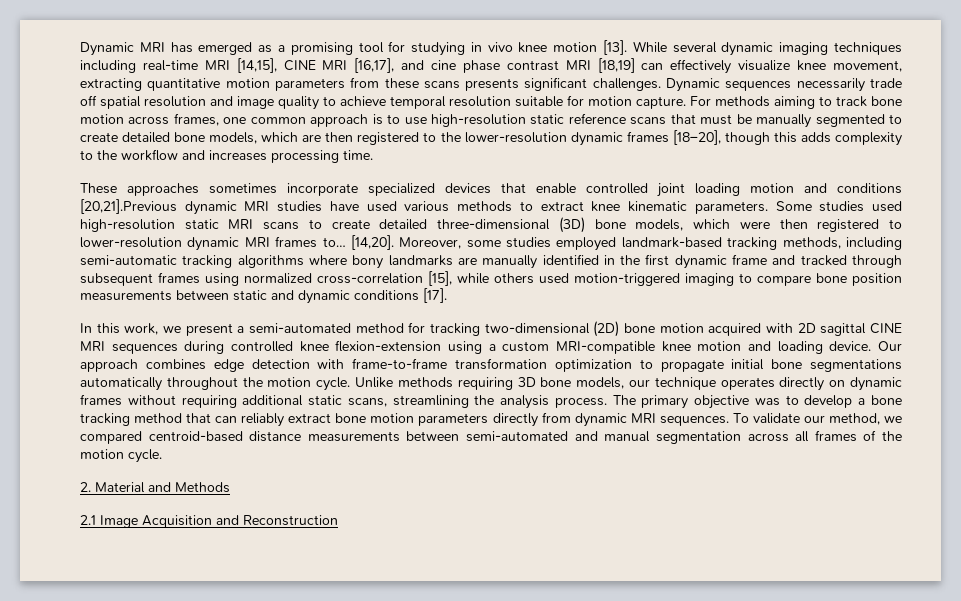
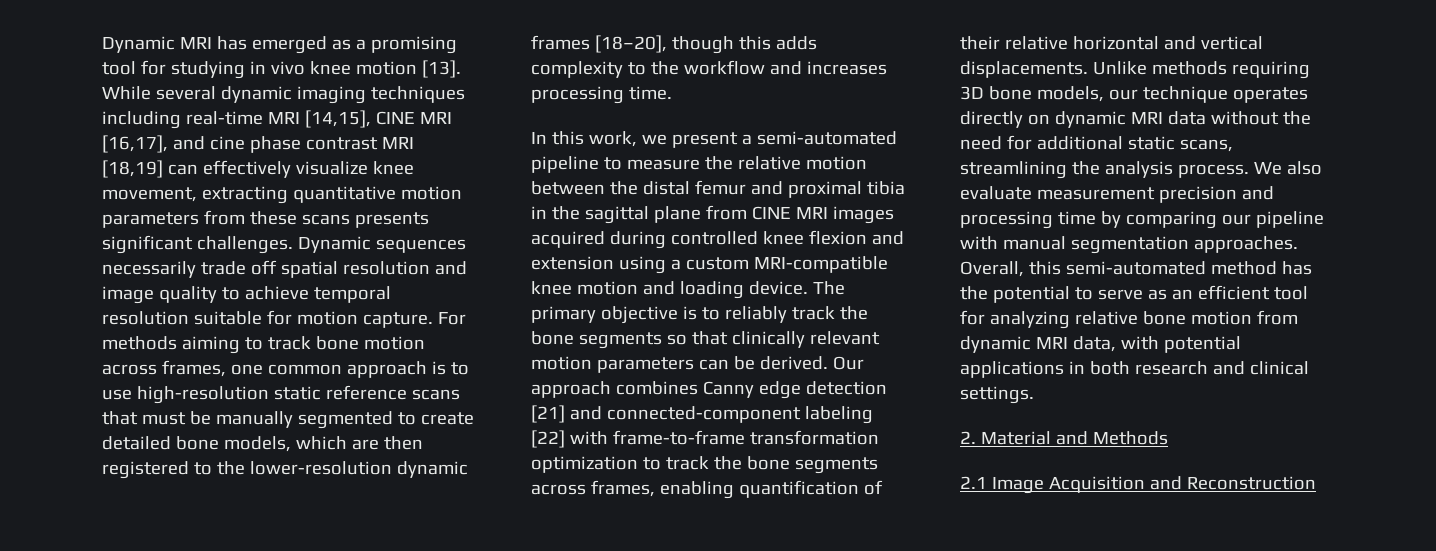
- These approaches sometimes incorporate specialized devices that enable controlled joint loading motion and conditions [20,21].Previous dynamic MRI studies have used various methods to extract knee kinematic parameters. Some studies used high-resolution static MRI scans to create detailed three-dimensional (3D) bone models, which were then registered to lower-resolution dynamic MRI frames to… [14,20]. Moreover, some studies employed landmark-based tracking methods, including semi-automatic tracking algorithms where bony landmarks are manually identified in the first dynamic frame and tracked through subsequent frames using normalized cross-correlation [15], while others used motion-triggered imaging to compare bone position measurements between static and dynamic conditions [17].
- In this work, we present a semi-automated method for tracking two-dimensional (2D) bone motion acquired with 2D sagittal CINE MRI sequences during controlled knee flexion-extension using a custom MRI-compatible knee motion and loading device.
+ In this work, we present a semi-automated pipeline to measure the relative motion between the distal femur and proximal tibia in the sagittal plane from CINE MRI images acquired during controlled knee flexion and extension using a custom MRI-compatible knee motion and loading device.
+ The primary objective is to reliably track the bone segments so that clinically relevant motion parameters can be derived.
- Our approach combines edge detection with frame-to-frame transformation optimization to propagate initial bone segmentations automatically throughout the motion cycle.
+ Our approach combines Canny edge detection [21] and connected-component labeling [22] with frame-to-frame transformation optimization to track the bone segments across frames, enabling quantification of their relative horizontal and vertical displacements.
- Unlike methods requiring 3D bone models, our technique operates directly on dynamic frames without requiring additional static scans, streamlining the analysis process.
+ Unlike methods requiring 3D bone models, our technique operates directly on dynamic MRI data without the need for additional static scans, streamlining the analysis process.
- The primary objective was to develop a bone tracking method that can reliably extract bone motion parameters directly from dynamic MRI sequences. To validate our method, we compared centroid-based distance measurements between semi-automated and manual segmentation across all frames of the motion cycle.
+ We also evaluate measurement precision and processing time by comparing our pipeline with manual segmentation approaches. Overall, this semi-automated method has the potential to serve as an efficient tool for analyzing relative bone motion from dynamic MRI data, with potential applications in both research and clinical settings.

